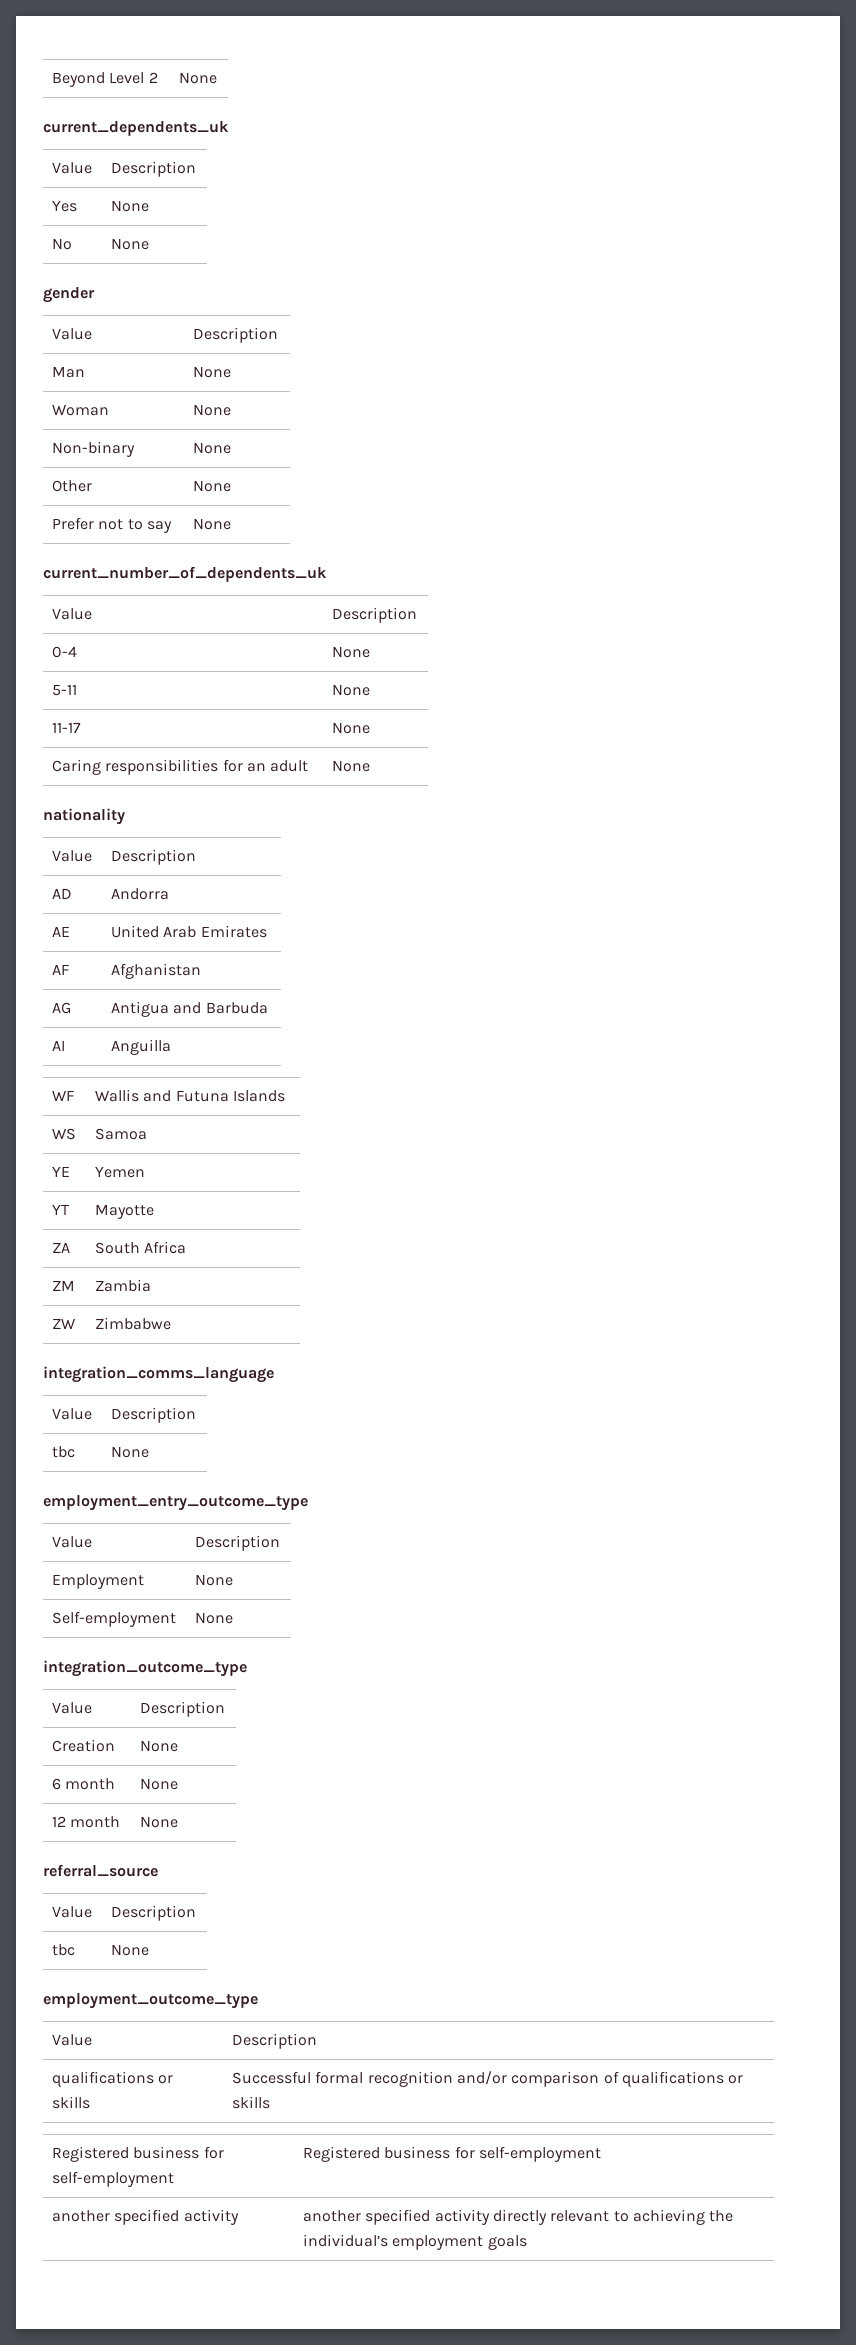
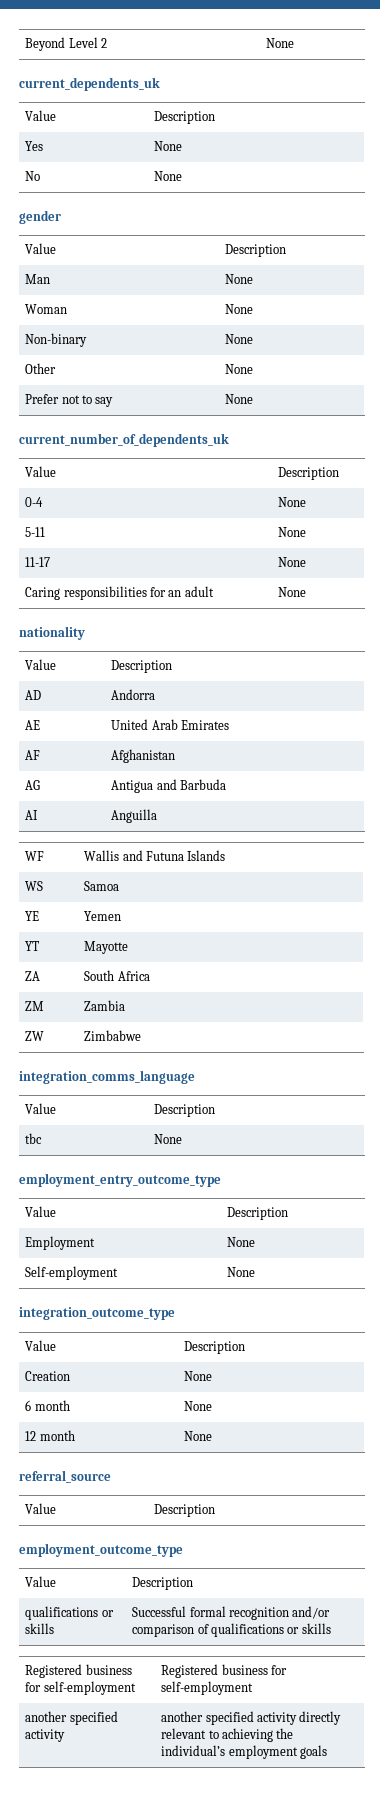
  referral_source
  Value | Description
- tbc | None

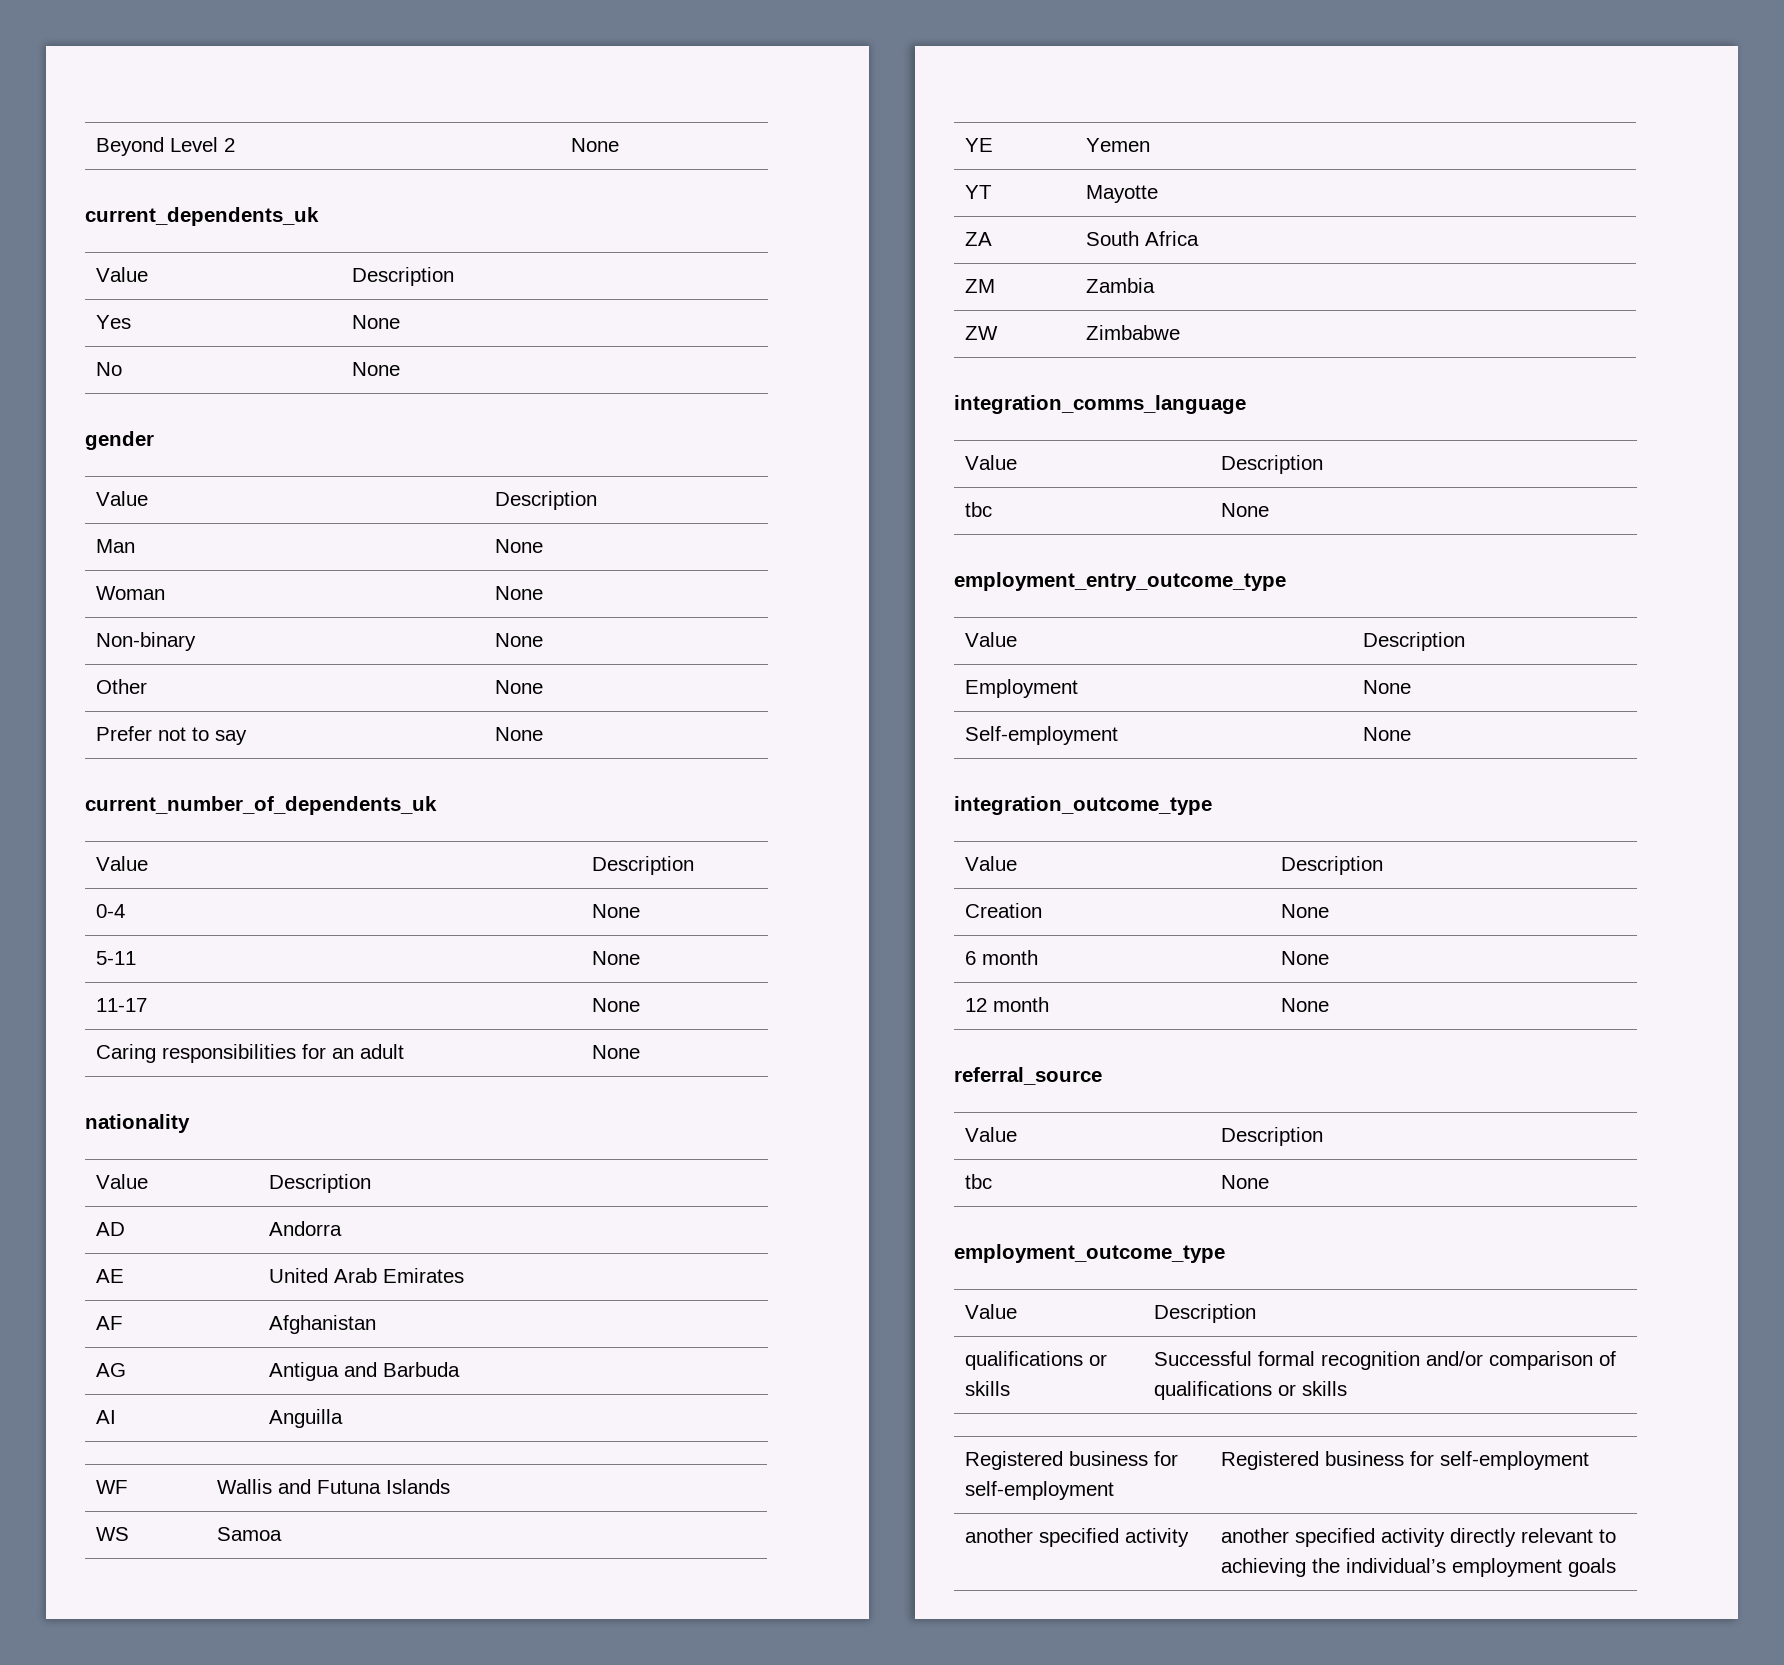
  referral_source
  Value | Description
+ tbc | None

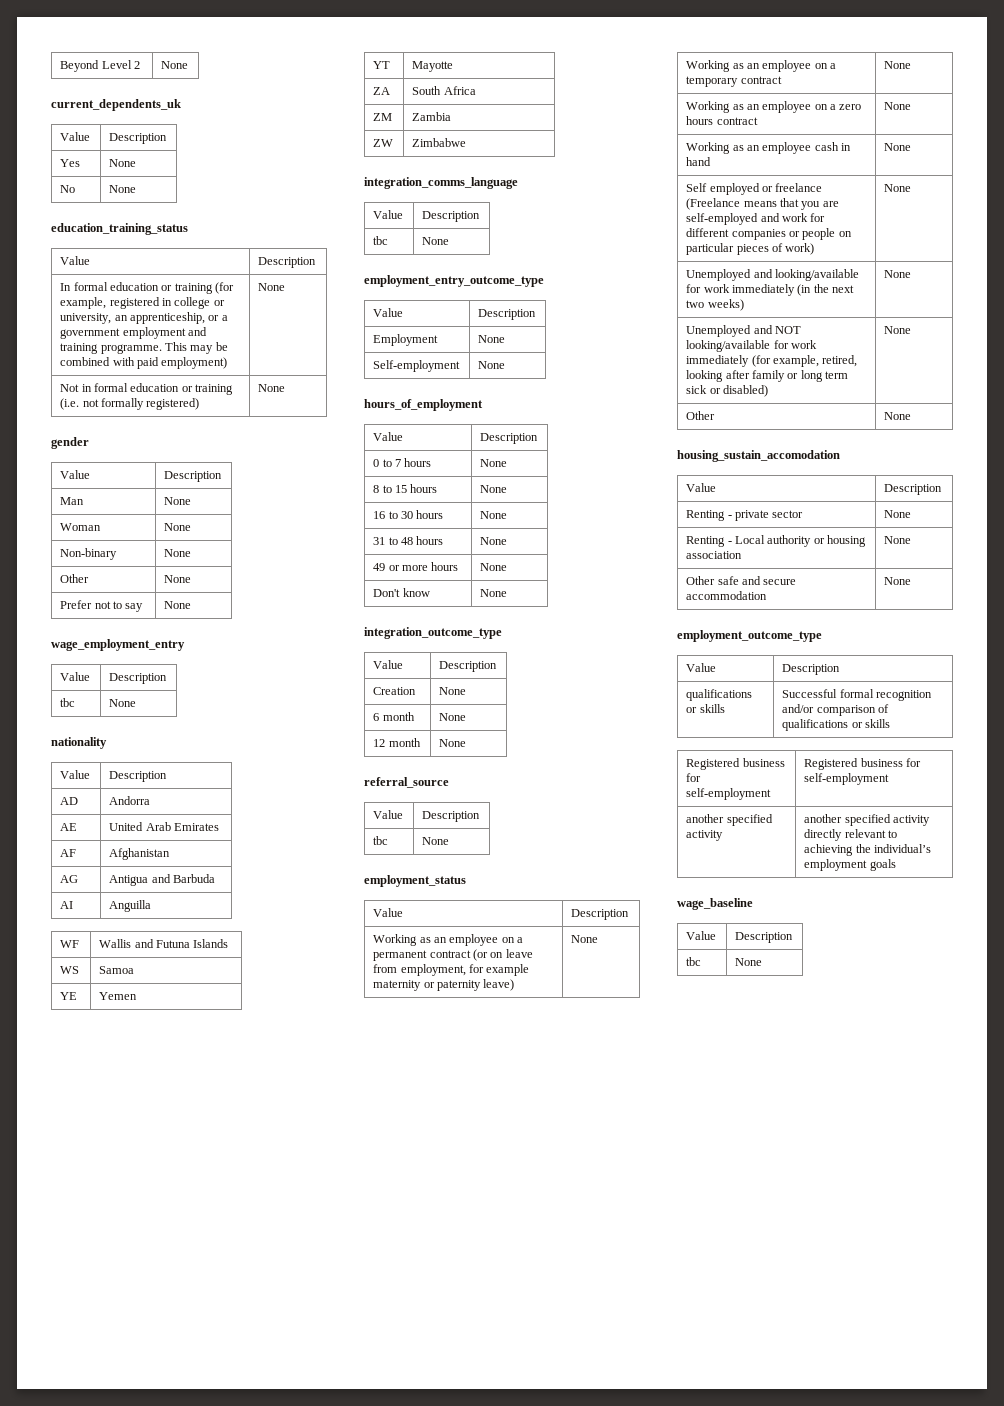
+ education_training_status
+ Value | Description
+ In formal education or training (for example, registered in college or university, an apprenticeship, or a government employment and training programme. This may be combined with paid employment) | None
+ Not in formal education or training (i.e. not formally registered) | None
- current_number_of_dependents_uk
+ wage_employment_entry
  Value | Description
- 0-4 | None
- 5-11 | None
- 11-17 | None
- Caring responsibilities for an adult | None
+ tbc | None
+ hours_of_employment
+ Value | Description
+ 0 to 7 hours | None
+ 8 to 15 hours | None
+ 16 to 30 hours | None
+ 31 to 48 hours | None
+ 49 or more hours | None
+ Don't know | None
+ employment_status
+ Value | Description
+ Working as an employee on a permanent contract (or on leave from employment, for example maternity or paternity leave) | None
+ Working as an employee on a temporary contract | None
+ Working as an employee on a zero hours contract | None
+ Working as an employee cash in hand | None
+ Self employed or freelance (Freelance means that you are self-employed and work for different companies or people on particular pieces of work) | None
+ Unemployed and looking/available for work immediately (in the next two weeks) | None
+ Unemployed and NOT looking/available for work immediately (for example, retired, looking after family or long term sick or disabled) | None
+ Other | None
+ housing_sustain_accomodation
+ Value | Description
+ Renting - private sector | None
+ Renting - Local authority or housing association | None
+ Other safe and secure accommodation | None
+ wage_baseline
+ Value | Description
+ tbc | None

